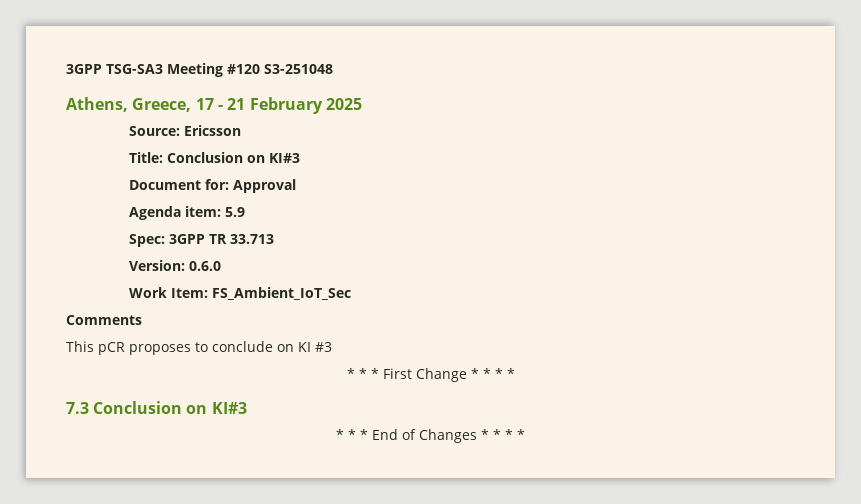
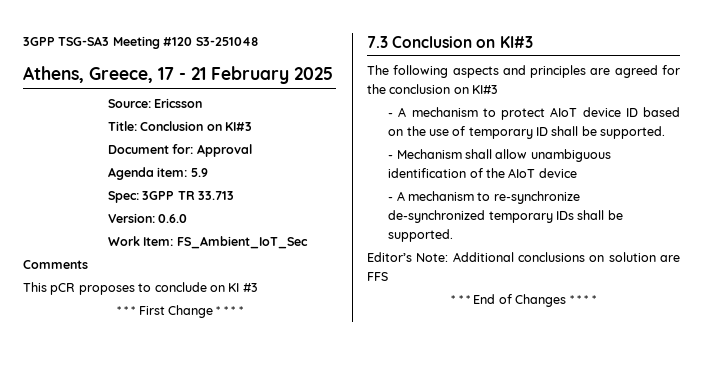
+ The following aspects and principles are agreed for the conclusion on KI#3
+ - A mechanism to protect AIoT device ID based on the use of temporary ID shall be supported.
+ - Mechanism shall allow unambiguous identification of the AIoT device
+ - A mechanism to re-synchronize de-synchronized temporary IDs shall be supported.
+ Editor’s Note: Additional conclusions on solution are FFS

